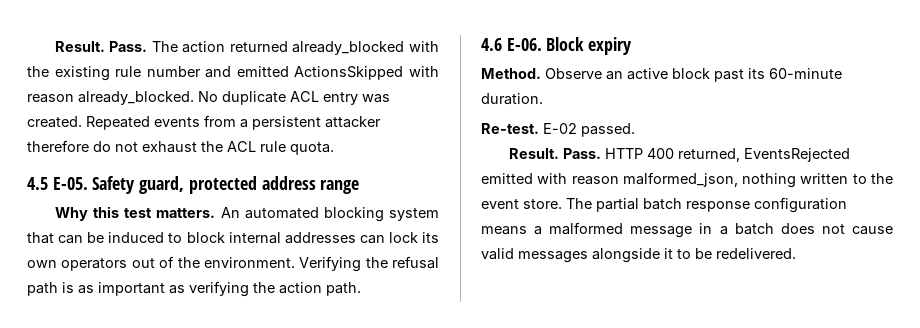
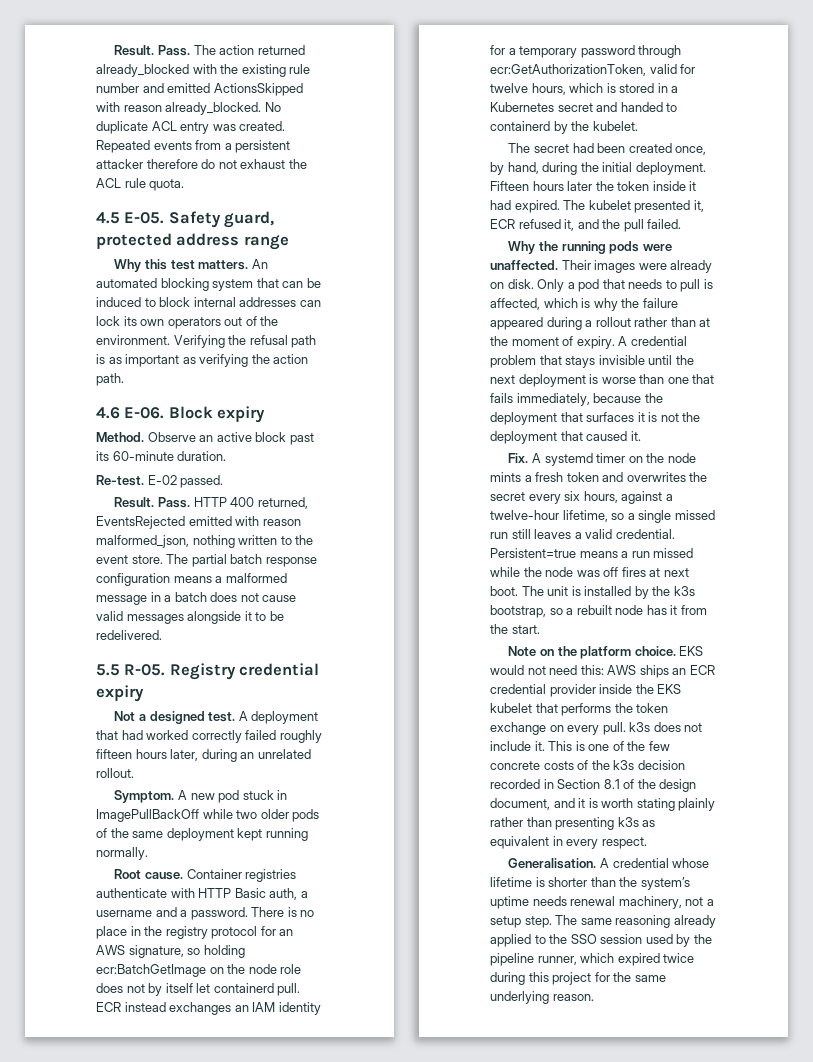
+ 5.5 R-05. Registry credential expiry
+ Not a designed test. A deployment that had worked correctly failed roughly fifteen hours later, during an unrelated rollout.
+ Symptom. A new pod stuck in ImagePullBackOff while two older pods of the same deployment kept running normally.
+ Root cause. Container registries authenticate with HTTP Basic auth, a username and a password. There is no place in the registry protocol for an AWS signature, so holding ecr:BatchGetImage on the node role does not by itself let containerd pull. ECR instead exchanges an IAM identity for a temporary password through ecr:GetAuthorizationToken, valid for twelve hours, which is stored in a Kubernetes secret and handed to containerd by the kubelet.
+ The secret had been created once, by hand, during the initial deployment. Fifteen hours later the token inside it had expired. The kubelet presented it, ECR refused it, and the pull failed.
+ Why the running pods were unaffected. Their images were already on disk. Only a pod that needs to pull is affected, which is why the failure appeared during a rollout rather than at the moment of expiry. A credential problem that stays invisible until the next deployment is worse than one that fails immediately, because the deployment that surfaces it is not the deployment that caused it.
+ Fix. A systemd timer on the node mints a fresh token and overwrites the secret every six hours, against a twelve-hour lifetime, so a single missed run still leaves a valid credential. Persistent=true means a run missed while the node was off fires at next boot. The unit is installed by the k3s bootstrap, so a rebuilt node has it from the start.
+ Note on the platform choice. EKS would not need this: AWS ships an ECR credential provider inside the EKS kubelet that performs the token exchange on every pull. k3s does not include it. This is one of the few concrete costs of the k3s decision recorded in Section 8.1 of the design document, and it is worth stating plainly rather than presenting k3s as equivalent in every respect.
+ Generalisation. A credential whose lifetime is shorter than the system’s uptime needs renewal machinery, not a setup step. The same reasoning already applied to the SSO session used by the pipeline runner, which expired twice during this project for the same underlying reason.

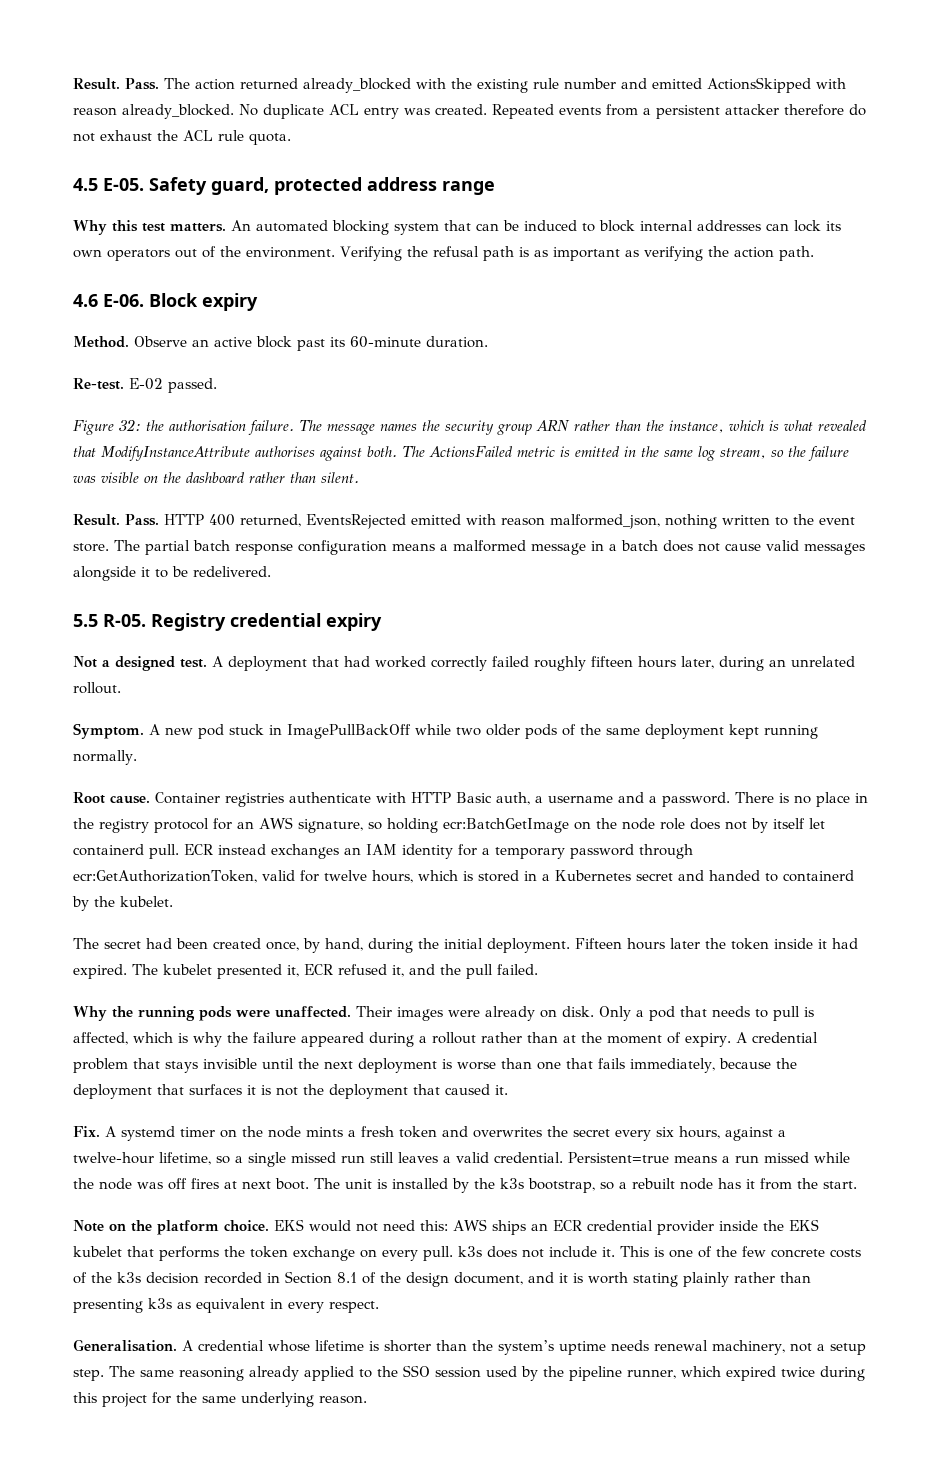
+ Figure 32: the authorisation failure. The message names the security group ARN rather than the instance, which is what revealed that ModifyInstanceAttribute authorises against both. The ActionsFailed metric is emitted in the same log stream, so the failure was visible on the dashboard rather than silent.

